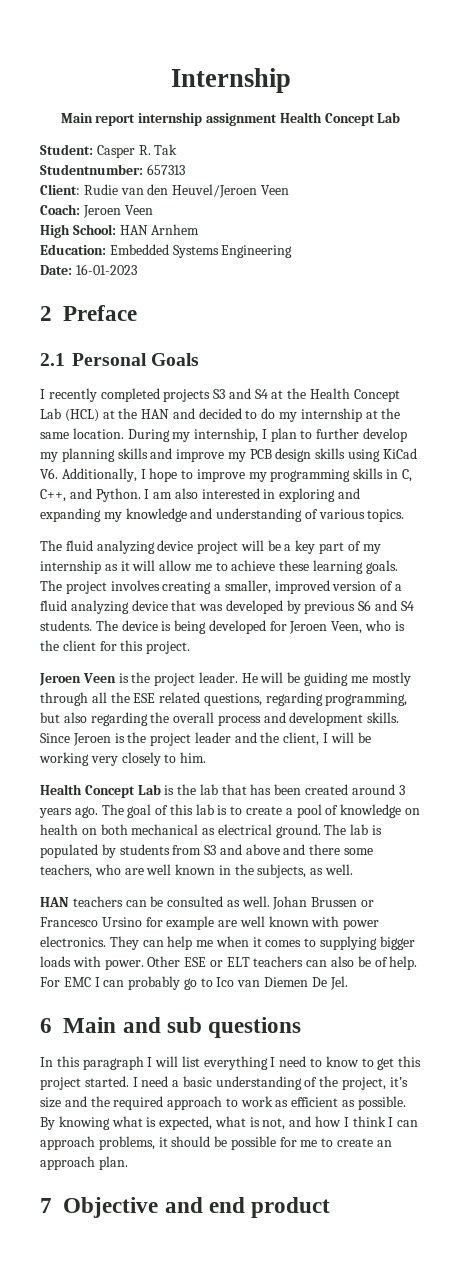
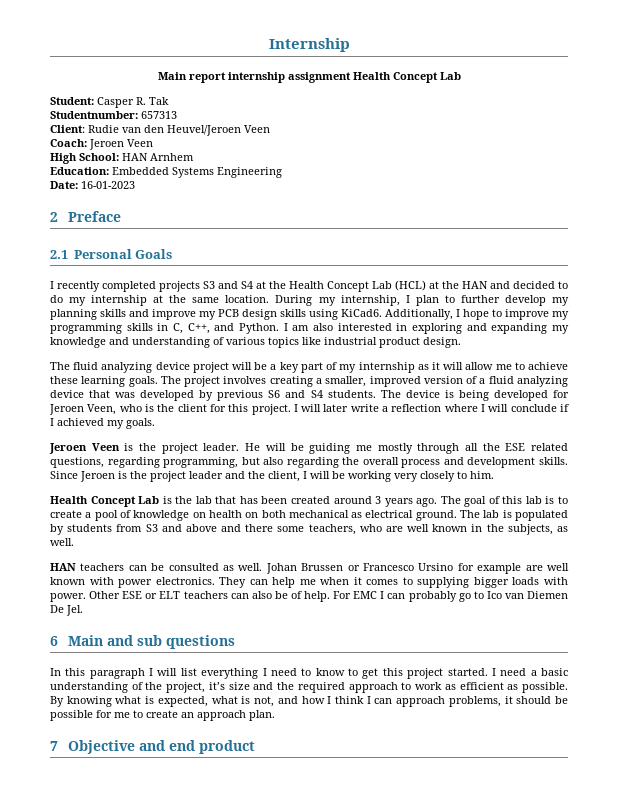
- During my internship, I plan to further develop my planning skills and improve my PCB design skills using KiCad V6. Additionally, I hope to improve my programming skills in C, C++, and Python.
+ During my internship, I plan to further develop my planning skills and improve my PCB design skills using KiCad6. Additionally, I hope to improve my programming skills in C, C++, and Python.
- I am also interested in exploring and expanding my knowledge and understanding of various topics.
+ I am also interested in exploring and expanding my knowledge and understanding of various topics like industrial product design.
+ I will later write a reflection where I will conclude if I achieved my goals.

